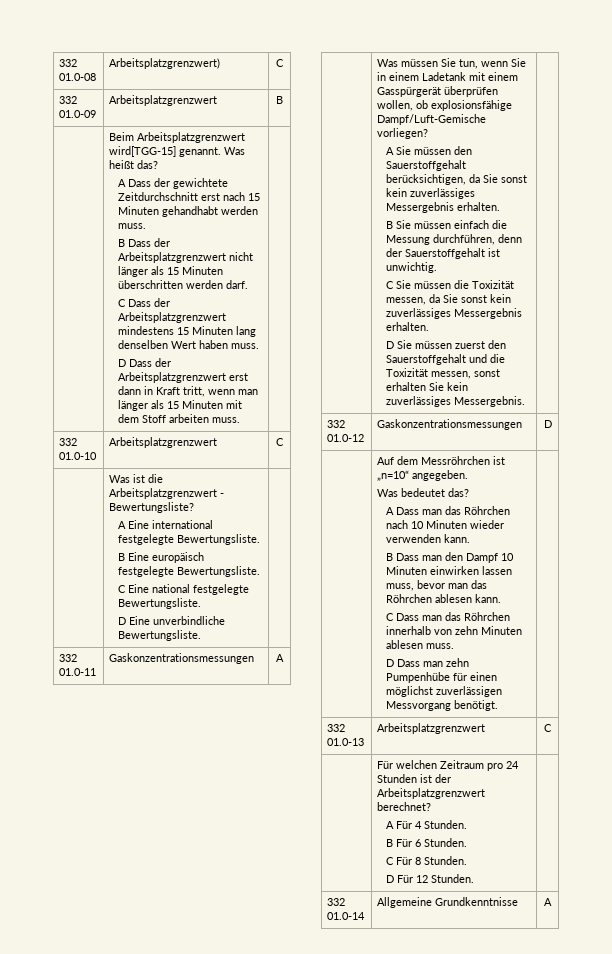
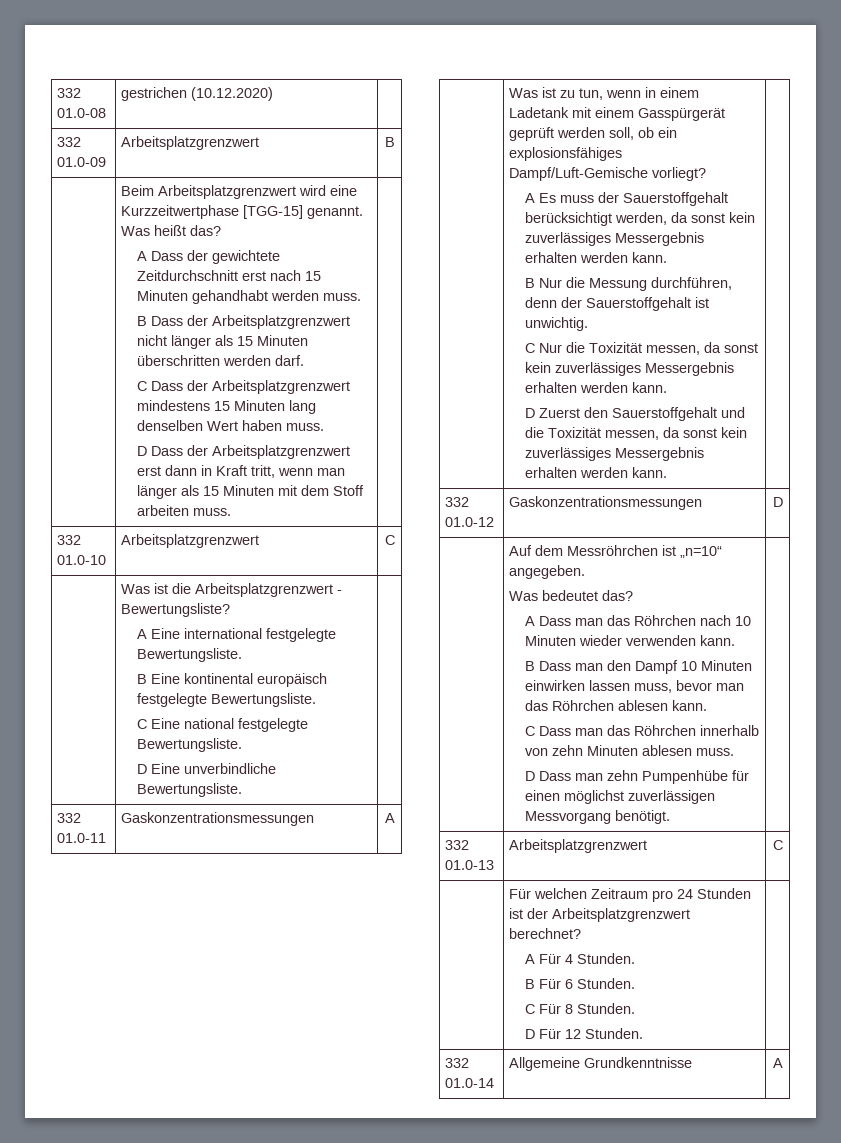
- 332 01.0-08 | Arbeitsplatzgrenzwert) | C
+ 332 01.0-08 | gestrichen (10.12.2020) |
- Beim Arbeitsplatzgrenzwert wird[TGG-15] genannt.
+ Beim Arbeitsplatzgrenzwert wird eine Kurzzeitwertphase [TGG-15] genannt.
  | Was ist die Arbeitsplatzgrenzwert - Bewertungsliste?
  A Eine international festgelegte Bewertungsliste.
- B Eine europäisch festgelegte Bewertungsliste.
+ B Eine kontinental europäisch festgelegte Bewertungsliste.
- Was müssen Sie tun, wenn Sie in einem Ladetank mit einem Gasspürgerät überprüfen wollen, ob explosionsfähige Dampf/Luft-Gemische vorliegen?
- A Sie müssen den Sauerstoffgehalt berücksichtigen, da Sie sonst kein zuverlässiges Messergebnis erhalten.
- B Sie müssen einfach die Messung durchführen, denn der Sauerstoffgehalt ist unwichtig.
+ Was ist zu tun, wenn in einem Ladetank mit einem Gasspürgerät geprüft werden soll, ob ein explosionsfähiges Dampf/Luft-Gemische vorliegt?
+ A Es muss der Sauerstoffgehalt berücksichtigt werden, da sonst kein zuverlässiges Messergebnis erhalten werden kann.
+ B Nur die Messung durchführen, denn der Sauerstoffgehalt ist unwichtig.
- C Sie müssen die Toxizität messen, da Sie sonst kein zuverlässiges Messergebnis erhalten.
- D Sie müssen zuerst den Sauerstoffgehalt und die Toxizität messen, sonst erhalten Sie kein zuverlässiges Messergebnis.
+ C Nur die Toxizität messen, da sonst kein zuverlässiges Messergebnis erhalten werden kann.
+ D Zuerst den Sauerstoffgehalt und die Toxizität messen, da sonst kein zuverlässiges Messergebnis erhalten werden kann.

